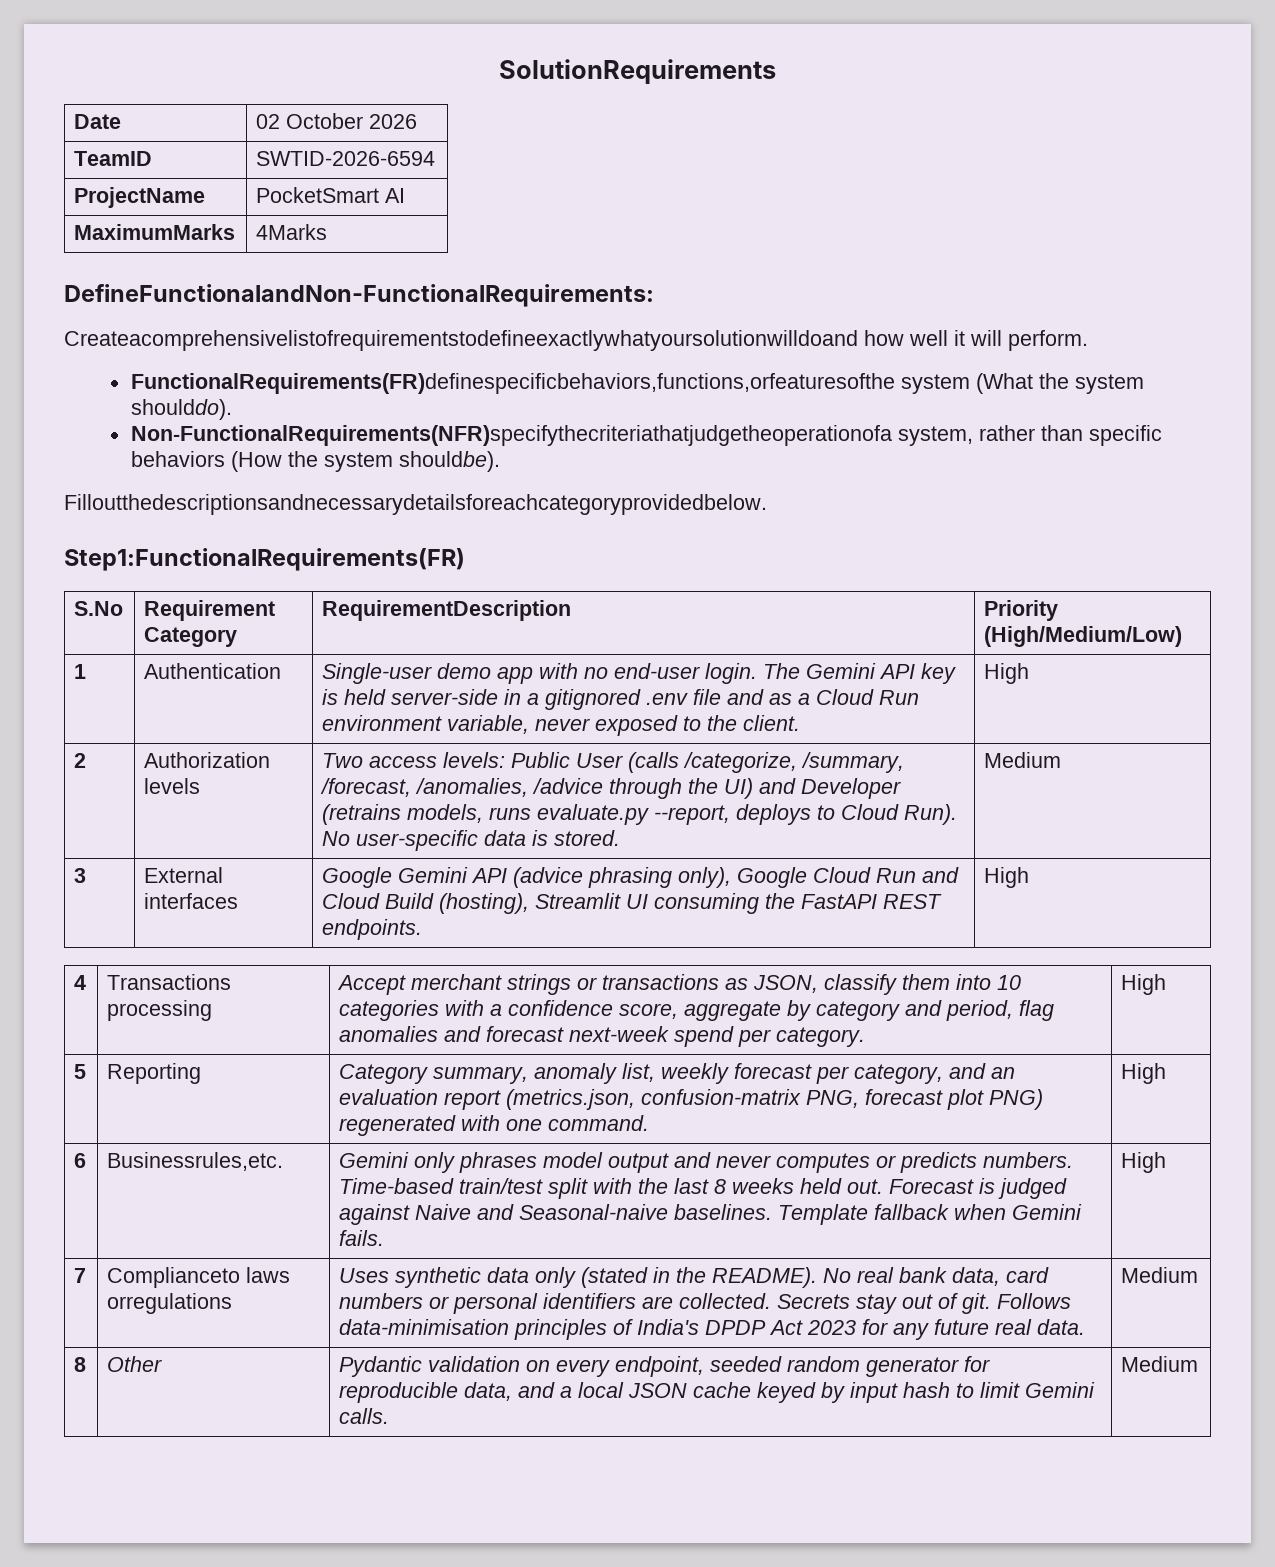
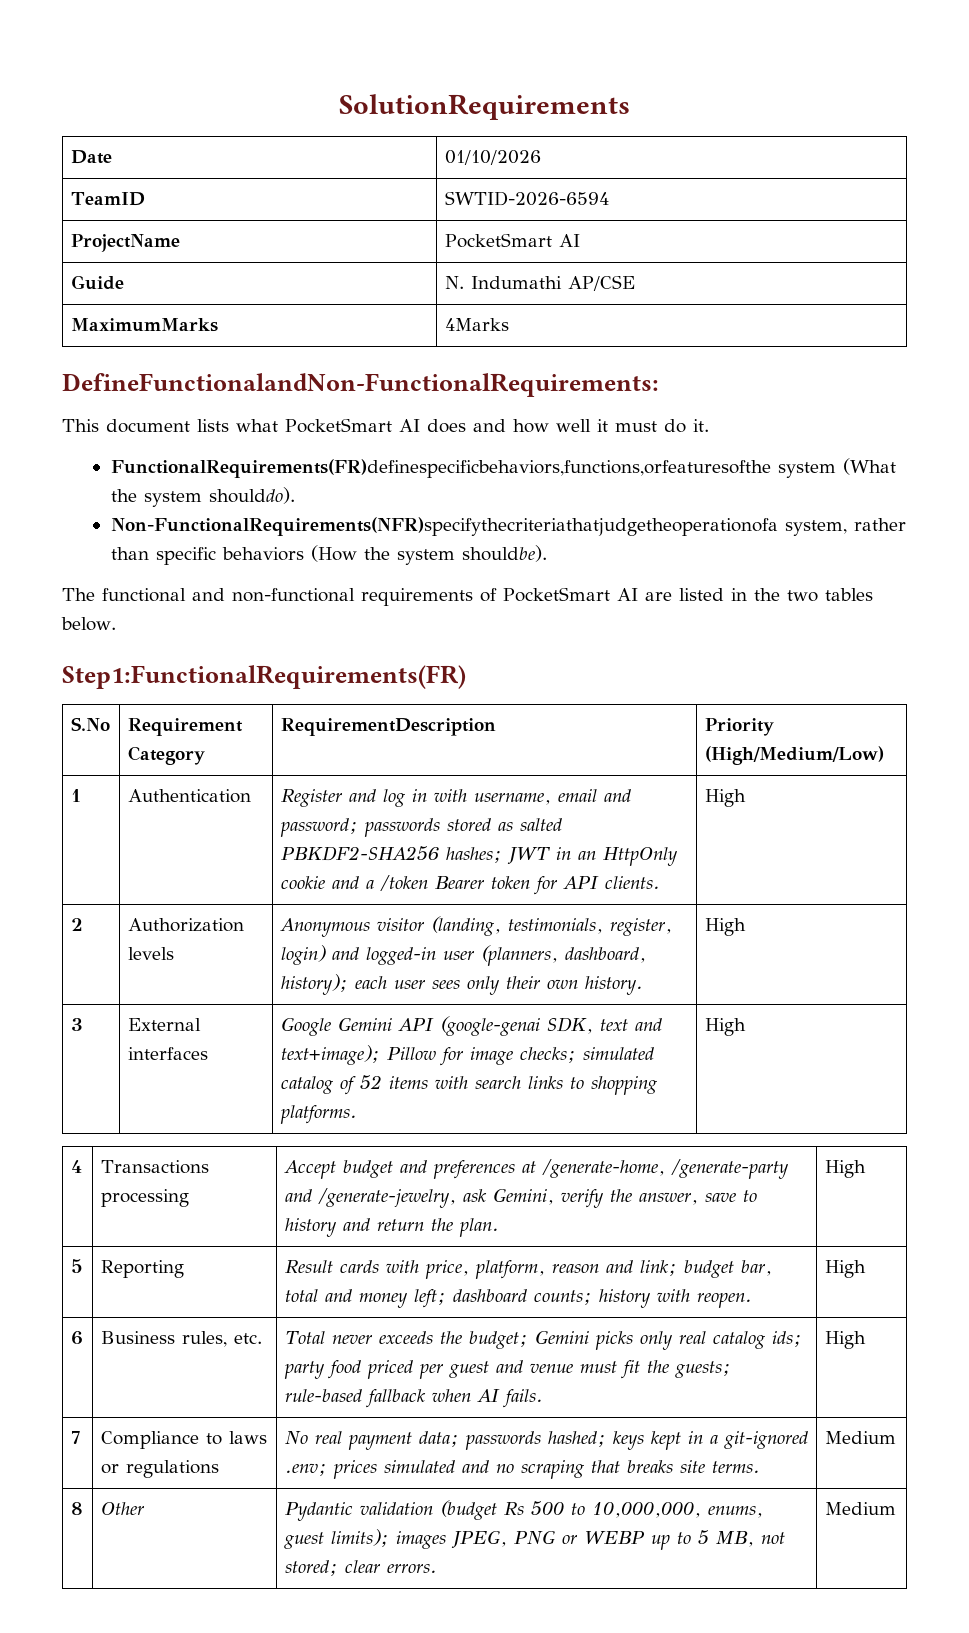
- Date | 02 October 2026
+ Date | 01/10/2026
+ Guide | N. Indumathi AP/CSE
- Createacomprehensivelistofrequirementstodefineexactlywhatyoursolutionwilldoand how well it will perform.
+ This document lists what PocketSmart AI does and how well it must do it.
- Filloutthedescriptionsandnecessarydetailsforeachcategoryprovidedbelow.
+ The functional and non-functional requirements of PocketSmart AI are listed in the two tables below.
- 1 | Authentication | Single-user demo app with no end-user login. The Gemini API key is held server-side in a gitignored .env file and as a Cloud Run environment variable, never exposed to the client. | High
- 2 | Authorization levels | Two access levels: Public User (calls /categorize, /summary, /forecast, /anomalies, /advice through the UI) and Developer (retrains models, runs evaluate.py --report, deploys to Cloud Run). No user-specific data is stored. | Medium
+ 1 | Authentication | Register and log in with username, email and password; passwords stored as salted PBKDF2-SHA256 hashes; JWT in an HttpOnly cookie and a /token Bearer token for API clients. | High
+ 2 | Authorization levels | Anonymous visitor (landing, testimonials, register, login) and logged-in user (planners, dashboard, history); each user sees only their own history. | High
- 3 | External interfaces | Google Gemini API (advice phrasing only), Google Cloud Run and Cloud Build (hosting), Streamlit UI consuming the FastAPI REST endpoints. | High
+ 3 | External interfaces | Google Gemini API (google-genai SDK, text and text+image); Pillow for image checks; simulated catalog of 52 items with search links to shopping platforms. | High
- 4 | Transactions processing | Accept merchant strings or transactions as JSON, classify them into 10 categories with a confidence score, aggregate by category and period, flag anomalies and forecast next-week spend per category. | High
- 5 | Reporting | Category summary, anomaly list, weekly forecast per category, and an evaluation report (metrics.json, confusion-matrix PNG, forecast plot PNG) regenerated with one command. | High
- 6 | Businessrules,etc. | Gemini only phrases model output and never computes or predicts numbers. Time-based train/test split with the last 8 weeks held out. Forecast is judged against Naive and Seasonal-naive baselines. Template fallback when Gemini fails. | High
+ 4 | Transactions processing | Accept budget and preferences at /generate-home, /generate-party and /generate-jewelry, ask Gemini, verify the answer, save to history and return the plan. | High
+ 5 | Reporting | Result cards with price, platform, reason and link; budget bar, total and money left; dashboard counts; history with reopen. | High
+ 6 | Business rules, etc. | Total never exceeds the budget; Gemini picks only real catalog ids; party food priced per guest and venue must fit the guests; rule-based fallback when AI fails. | High
- Complianceto laws orregulations | Uses synthetic data only (stated in the README). No real bank data, card numbers or personal identifiers are collected. Secrets stay out of git. Follows data-minimisation principles of India's DPDP Act 2023 for any future real data.
+ Compliance to laws or regulations | No real payment data; passwords hashed; keys kept in a git-ignored .env; prices simulated and no scraping that breaks site terms.
- 8 | Other | Pydantic validation on every endpoint, seeded random generator for reproducible data, and a local JSON cache keyed by input hash to limit Gemini calls. | Medium
+ 8 | Other | Pydantic validation (budget Rs 500 to 10,000,000, enums, guest limits); images JPEG, PNG or WEBP up to 5 MB, not stored; clear errors. | Medium

